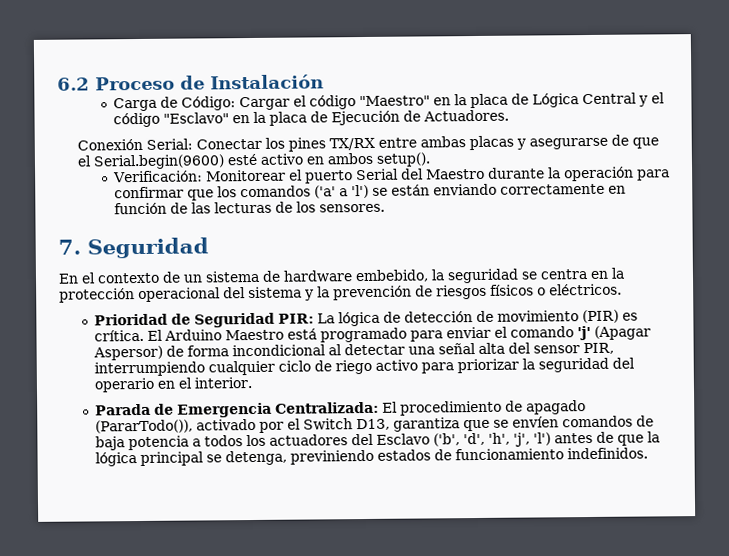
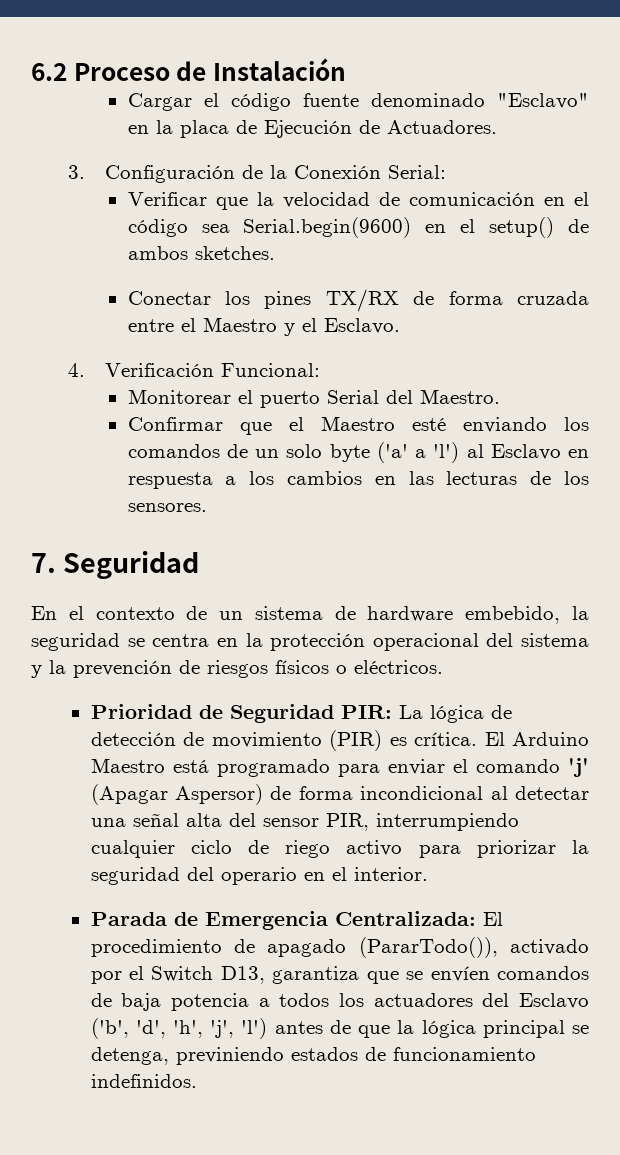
- Carga de Código: Cargar el código "Maestro" en la placa de Lógica Central y el código "Esclavo" en la placa de Ejecución de Actuadores.
+ Cargar el código fuente denominado "Esclavo" en la placa de Ejecución de Actuadores.
- Conexión Serial: Conectar los pines TX/RX entre ambas placas y asegurarse de que el Serial.begin(9600) esté activo en ambos setup().
- Verificación: Monitorear el puerto Serial del Maestro durante la operación para confirmar que los comandos ('a' a 'l') se están enviando correctamente en función de las lecturas de los sensores.
+ 3. Configuración de la Conexión Serial:
+ Verificar que la velocidad de comunicación en el código sea Serial.begin(9600) en el setup() de ambos sketches.
+ Conectar los pines TX/RX de forma cruzada entre el Maestro y el Esclavo.
+ 4. Verificación Funcional:
+ Monitorear el puerto Serial del Maestro.
+ Confirmar que el Maestro esté enviando los comandos de un solo byte ('a' a 'l') al Esclavo en respuesta a los cambios en las lecturas de los sensores.

